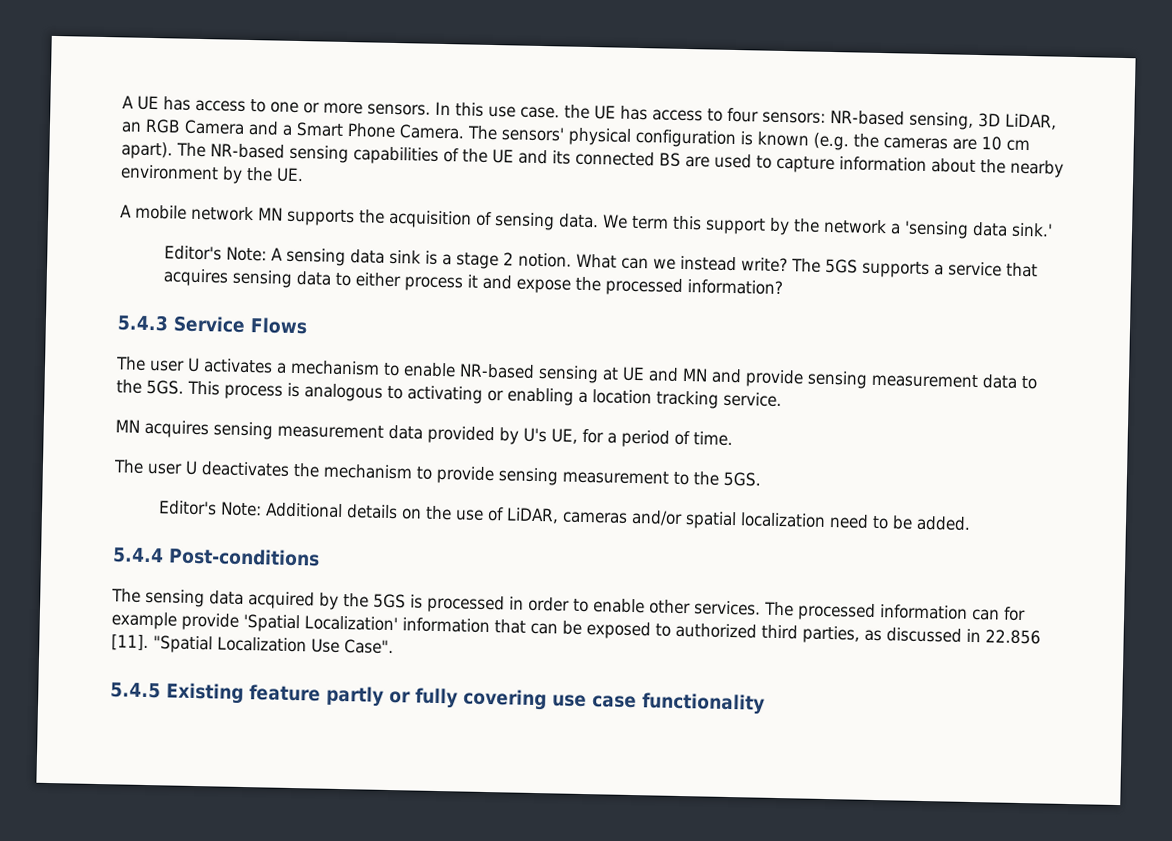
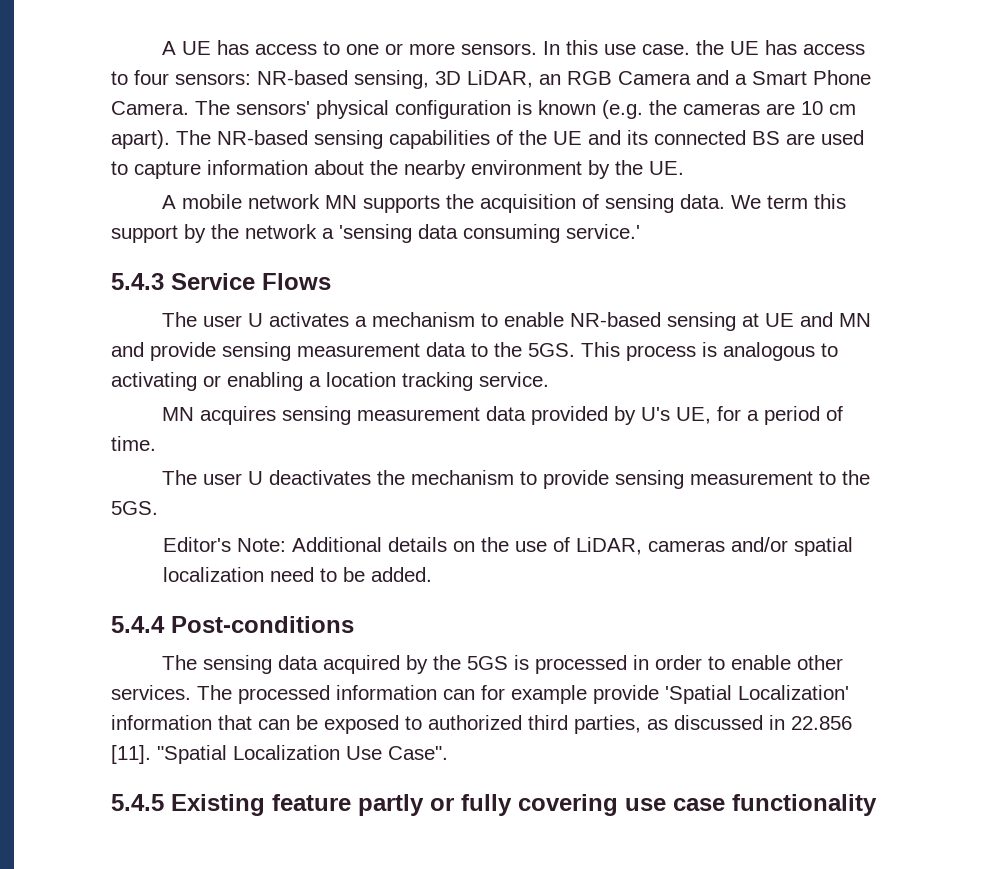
- We term this support by the network a 'sensing data sink.'
- Editor's Note: A sensing data sink is a stage 2 notion. What can we instead write? The 5GS supports a service that acquires sensing data to either process it and expose the processed information?
+ We term this support by the network a 'sensing data consuming service.'

